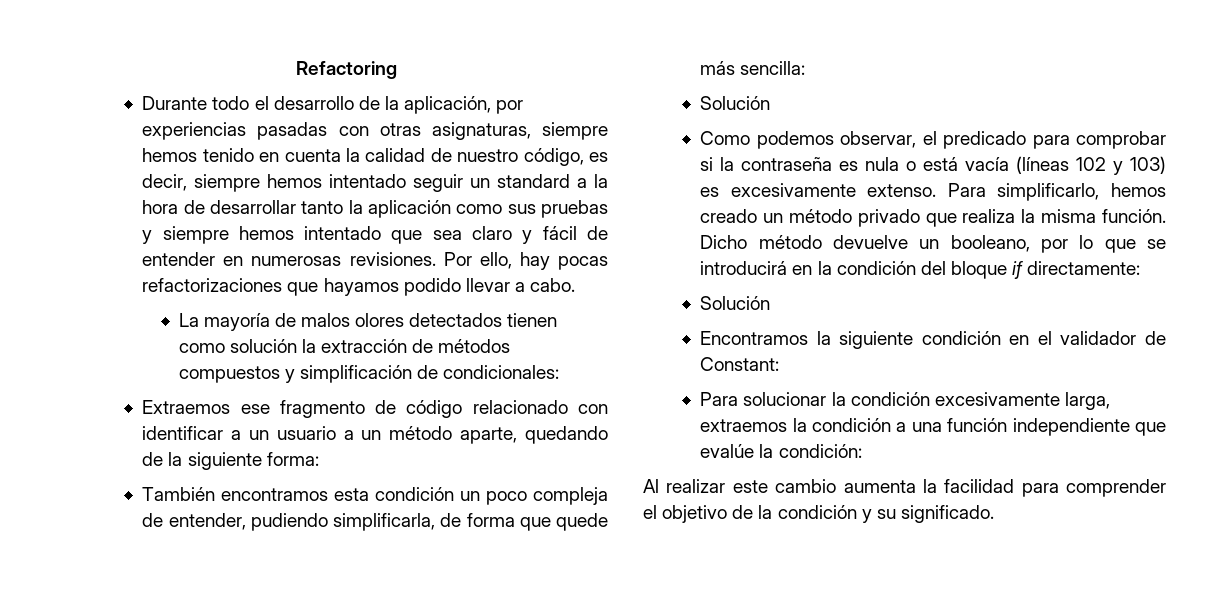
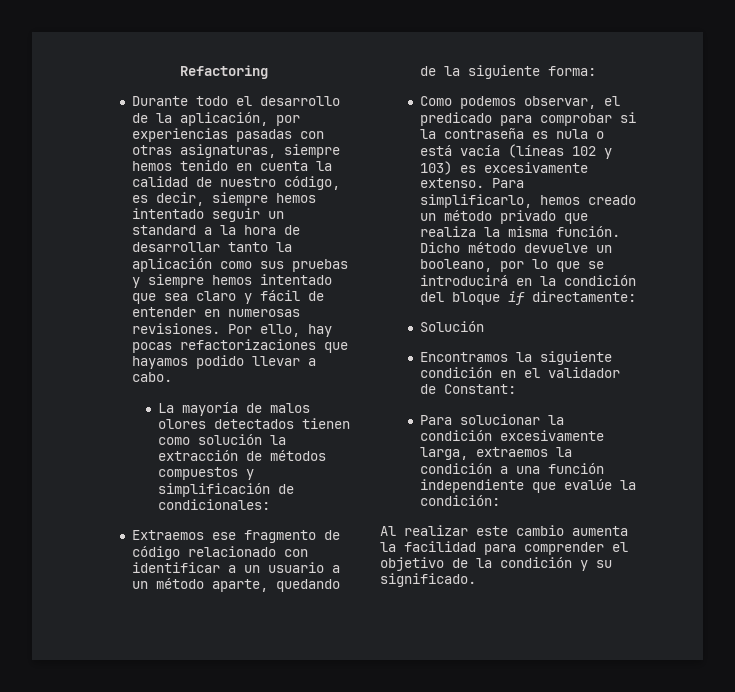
- También encontramos esta condición un poco compleja de entender, pudiendo simplificarla, de forma que quede más sencilla:
- Solución

